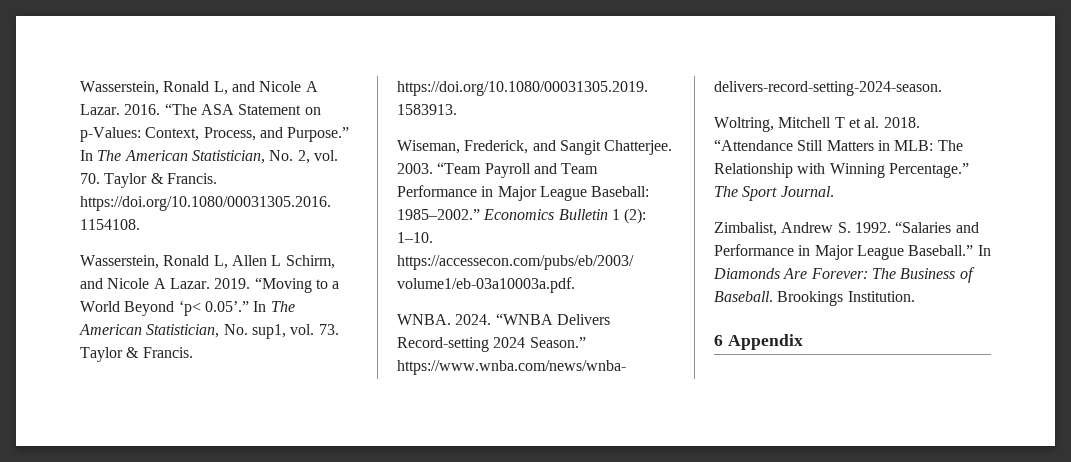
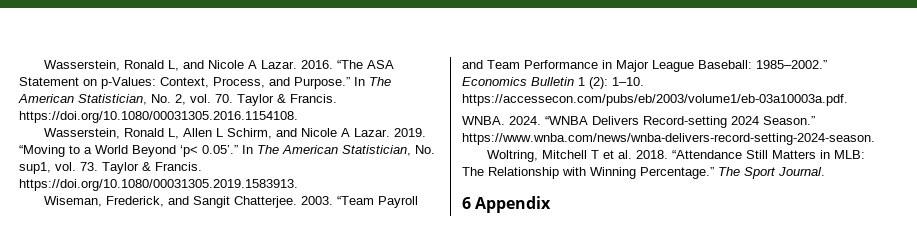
- Zimbalist, Andrew S. 1992. “Salaries and Performance in Major League Baseball.” In Diamonds Are Forever: The Business of Baseball. Brookings Institution.

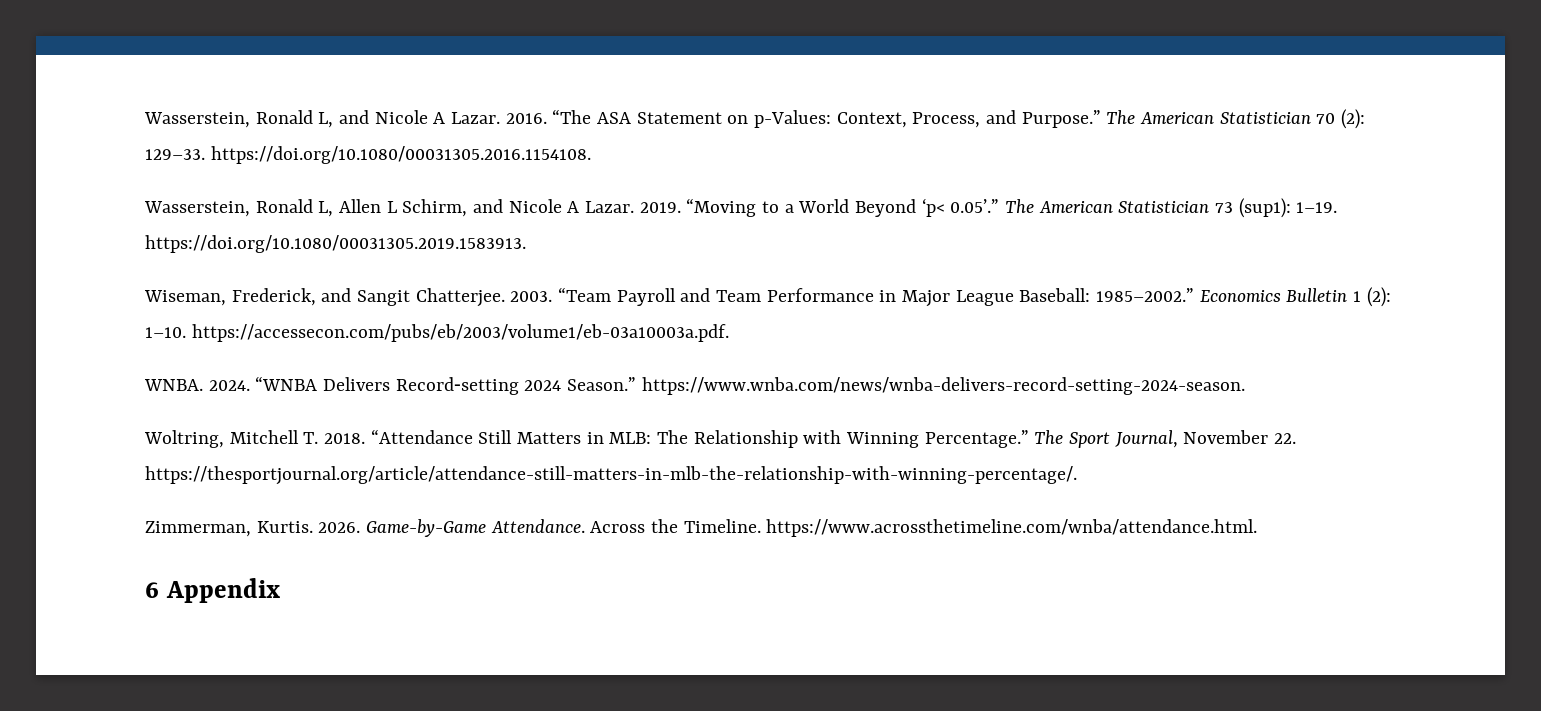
- In The American Statistician, No. 2, vol. 70. Taylor & Francis. https://doi.org/10.1080/00031305.2016.1154108.
+ The American Statistician 70 (2): 129–33. https://doi.org/10.1080/00031305.2016.1154108.
- “Moving to a World Beyond ‘p< 0.05’.” In The American Statistician, No. sup1, vol. 73. Taylor & Francis. https://doi.org/10.1080/00031305.2019.1583913.
+ “Moving to a World Beyond ‘p< 0.05’.” The American Statistician 73 (sup1): 1–19. https://doi.org/10.1080/00031305.2019.1583913.
- Woltring, Mitchell T et al. 2018.
+ Woltring, Mitchell T. 2018.
- The Sport Journal.
+ The Sport Journal, November 22. https://thesportjournal.org/article/attendance-still-matters-in-mlb-the-relationship-with-winning-percentage/.
+ Zimmerman, Kurtis. 2026. Game-by-Game Attendance. Across the Timeline. https://www.acrossthetimeline.com/wnba/attendance.html.

